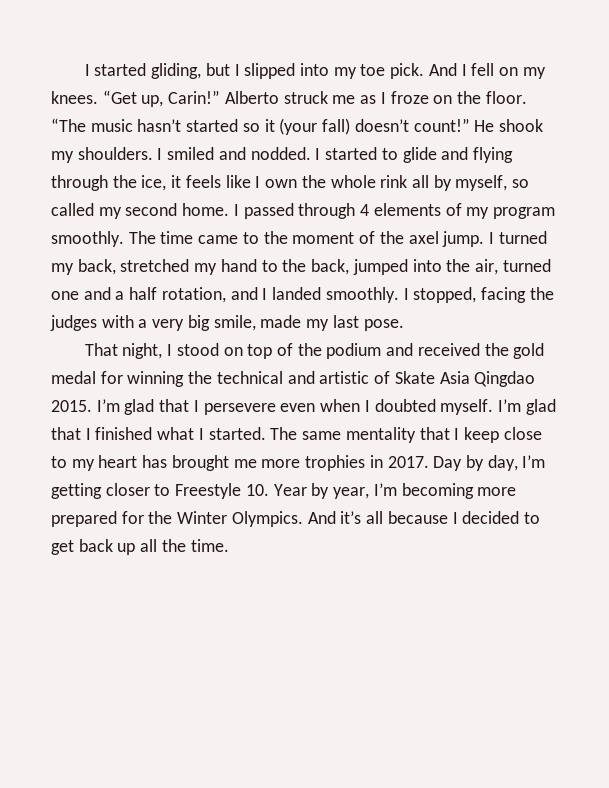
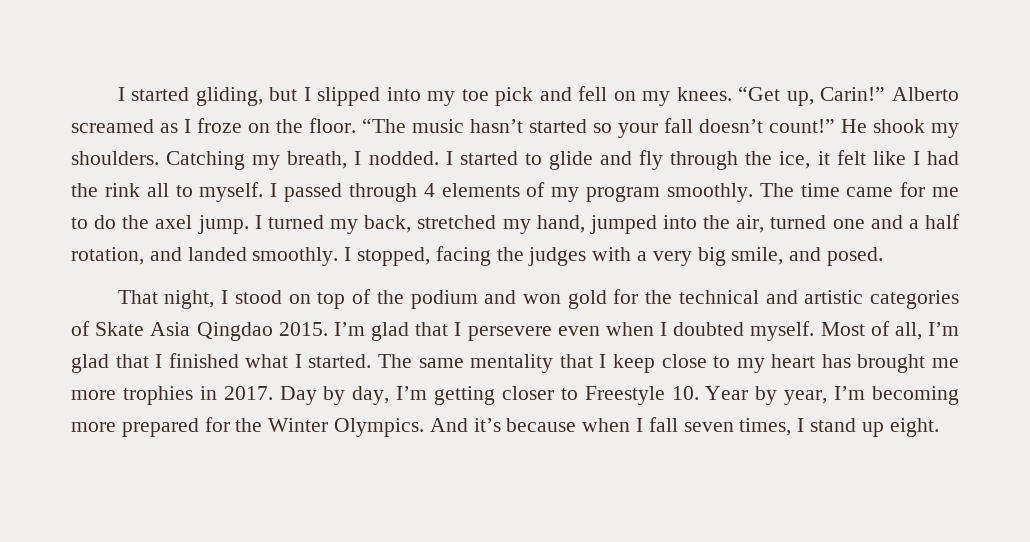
- I started gliding, but I slipped into my toe pick. And I fell on my knees.
+ I started gliding, but I slipped into my toe pick and fell on my knees.
- Alberto struck me as I froze on the floor.
+ Alberto screamed as I froze on the floor.
- “The music hasn’t started so it (your fall) doesn’t count!”
+ “The music hasn’t started so your fall doesn’t count!”
- I smiled and nodded.
+ Catching my breath, I nodded.
- I started to glide and flying through the ice, it feels like I own the whole rink all by myself, so called my second home.
+ I started to glide and fly through the ice, it felt like I had the rink all to myself.
- The time came to the moment of the axel jump.
+ The time came for me to do the axel jump.
- I turned my back, stretched my hand to the back, jumped into the air, turned one and a half rotation, and I landed smoothly.
+ I turned my back, stretched my hand, jumped into the air, turned one and a half rotation, and landed smoothly.
- I stopped, facing the judges with a very big smile, made my last pose.
+ I stopped, facing the judges with a very big smile, and posed.
- That night, I stood on top of the podium and received the gold medal for winning the technical and artistic of Skate Asia Qingdao 2015.
+ That night, I stood on top of the podium and won gold for the technical and artistic categories of Skate Asia Qingdao 2015.
- I’m glad that I finished what I started.
+ Most of all, I’m glad that I finished what I started.
- And it’s all because I decided to get back up all the time.
+ And it’s because when I fall seven times, I stand up eight.

